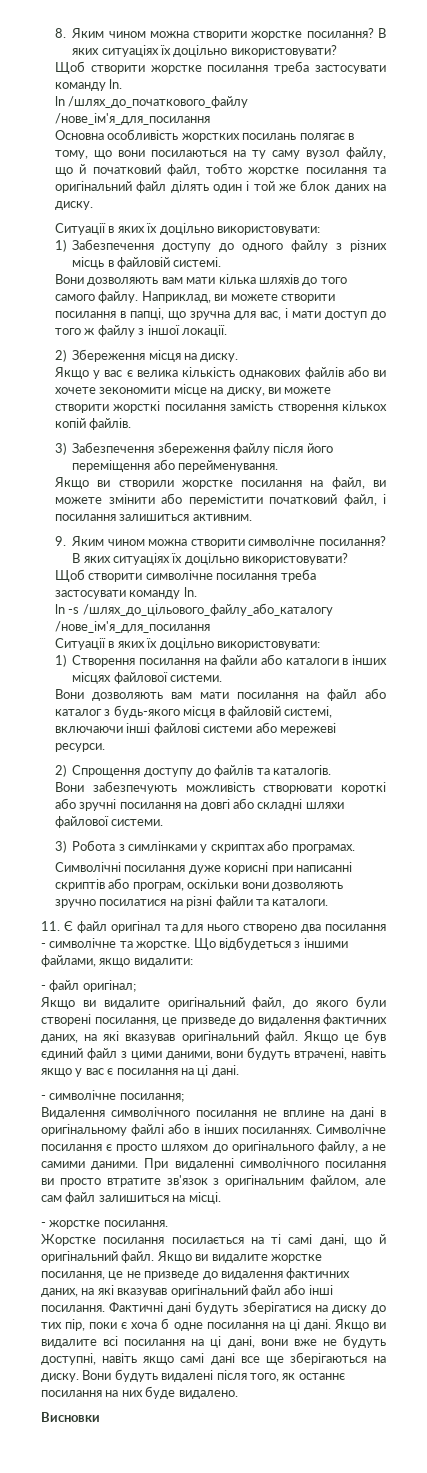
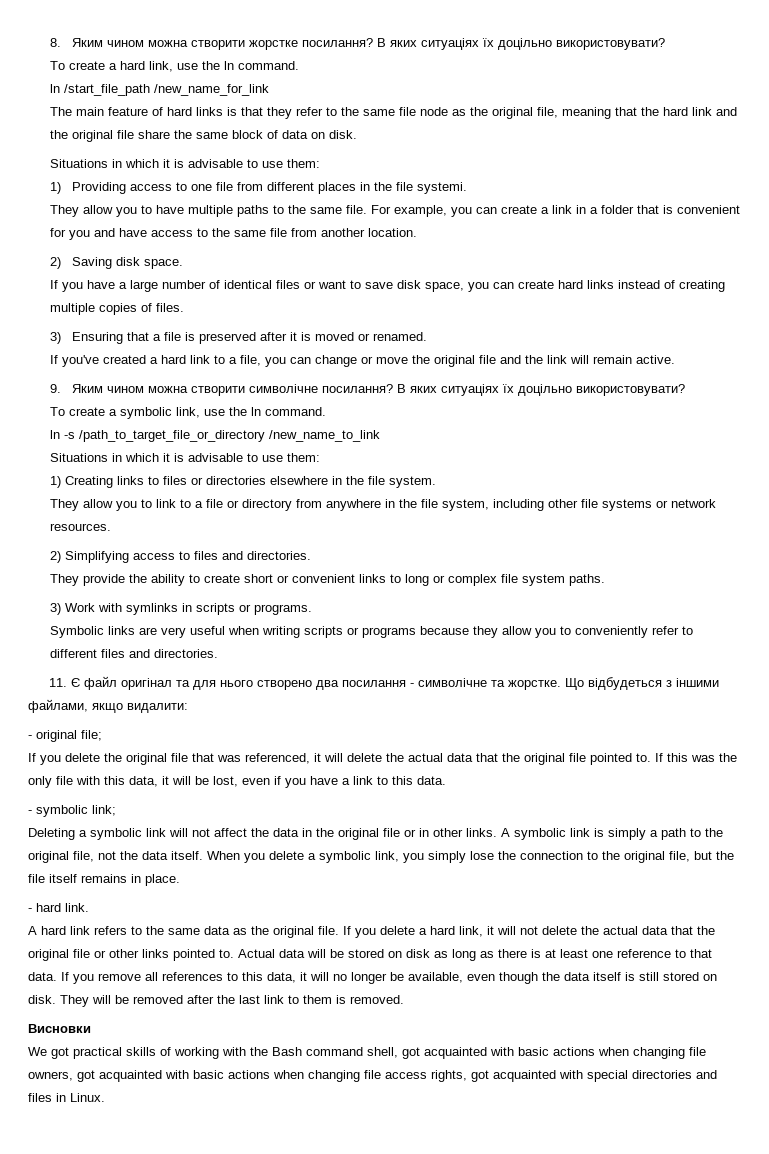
- Щоб створити жорстке посилання треба застосувати команду ln.
- ln /шлях_до_початкового_файлу /нове_ім'я_для_посилання
- Основна особливість жорстких посилань полягає в тому, що вони посилаються на ту саму вузол файлу, що й початковий файл, тобто жорстке посилання та оригінальний файл ділять один і той же блок даних на диску.
- Ситуації в яких їх доцільно використовувати:
- 1) Забезпечення доступу до одного файлу з різних місць в файловій системі.
- Вони дозволяють вам мати кілька шляхів до того самого файлу. Наприклад, ви можете створити посилання в папці, що зручна для вас, і мати доступ до того ж файлу з іншої локації.
- 2) Збереження місця на диску.
- Якщо у вас є велика кількість однакових файлів або ви хочете зекономити місце на диску, ви можете створити жорсткі посилання замість створення кількох копій файлів.
- 3) Забезпечення збереження файлу після його переміщення або перейменування.
- Якщо ви створили жорстке посилання на файл, ви можете змінити або перемістити початковий файл, і посилання залишиться активним.
+ To create a hard link, use the ln command.
+ ln /start_file_path /new_name_for_link
+ The main feature of hard links is that they refer to the same file node as the original file, meaning that the hard link and the original file share the same block of data on disk.
+ Situations in which it is advisable to use them:
+ 1) Providing access to one file from different places in the file systemі.
+ They allow you to have multiple paths to the same file. For example, you can create a link in a folder that is convenient for you and have access to the same file from another location.
+ 2) Saving disk space.
+ If you have a large number of identical files or want to save disk space, you can create hard links instead of creating multiple copies of files.
+ 3) Ensuring that a file is preserved after it is moved or renamed.
+ If you've created a hard link to a file, you can change or move the original file and the link will remain active.
- Щоб створити символічне посилання треба застосувати команду ln.
- ln -s /шлях_до_цільового_файлу_або_каталогу /нове_ім'я_для_посилання
- Ситуації в яких їх доцільно використовувати:
- 1) Створення посилання на файли або каталоги в інших місцях файлової системи.
- Вони дозволяють вам мати посилання на файл або каталог з будь-якого місця в файловій системі, включаючи інші файлові системи або мережеві ресурси.
- 2) Спрощення доступу до файлів та каталогів.
- Вони забезпечують можливість створювати короткі або зручні посилання на довгі або складні шляхи файлової системи.
- 3) Робота з симлінками у скриптах або програмах.
- Символічні посилання дуже корисні при написанні скриптів або програм, оскільки вони дозволяють зручно посилатися на різні файли та каталоги.
+ To create a symbolic link, use the ln command.
+ ln -s /path_to_target_file_or_directory /new_name_to_link
+ Situations in which it is advisable to use them:
+ 1) Creating links to files or directories elsewhere in the file system.
+ They allow you to link to a file or directory from anywhere in the file system, including other file systems or network resources.
+ 2) Simplifying access to files and directories.
+ They provide the ability to create short or convenient links to long or complex file system paths.
+ 3) Work with symlinks in scripts or programs.
+ Symbolic links are very useful when writing scripts or programs because they allow you to conveniently refer to different files and directories.
- - файл оригінал;
- Якщо ви видалите оригінальний файл, до якого були створені посилання, це призведе до видалення фактичних даних, на які вказував оригінальний файл. Якщо це був єдиний файл з цими даними, вони будуть втрачені, навіть якщо у вас є посилання на ці дані.
- - символічне посилання;
- Видалення символічного посилання не вплине на дані в оригінальному файлі або в інших посиланнях. Символічне посилання є просто шляхом до оригінального файлу, а не самими даними. При видаленні символічного посилання ви просто втратите зв'язок з оригінальним файлом, але сам файл залишиться на місці.
- - жорстке посилання.
- Жорстке посилання посилається на ті самі дані, що й оригінальний файл. Якщо ви видалите жорстке посилання, це не призведе до видалення фактичних даних, на які вказував оригінальний файл або інші посилання. Фактичні дані будуть зберігатися на диску до тих пір, поки є хоча б одне посилання на ці дані. Якщо ви видалите всі посилання на ці дані, вони вже не будуть доступні, навіть якщо самі дані все ще зберігаються на диску. Вони будуть видалені після того, як останнє посилання на них буде видалено.
+ - original file;
+ If you delete the original file that was referenced, it will delete the actual data that the original file pointed to. If this was the only file with this data, it will be lost, even if you have a link to this data.
+ - symbolic link;
+ Deleting a symbolic link will not affect the data in the original file or in other links. A symbolic link is simply a path to the original file, not the data itself. When you delete a symbolic link, you simply lose the connection to the original file, but the file itself remains in place.
+ - hard link.
+ A hard link refers to the same data as the original file. If you delete a hard link, it will not delete the actual data that the original file or other links pointed to. Actual data will be stored on disk as long as there is at least one reference to that data. If you remove all references to this data, it will no longer be available, even though the data itself is still stored on disk. They will be removed after the last link to them is removed.
  Висновки
+ We got practical skills of working with the Bash command shell, got acquainted with basic actions when changing file owners, got acquainted with basic actions when changing file access rights, got acquainted with special directories and files in Linux.

